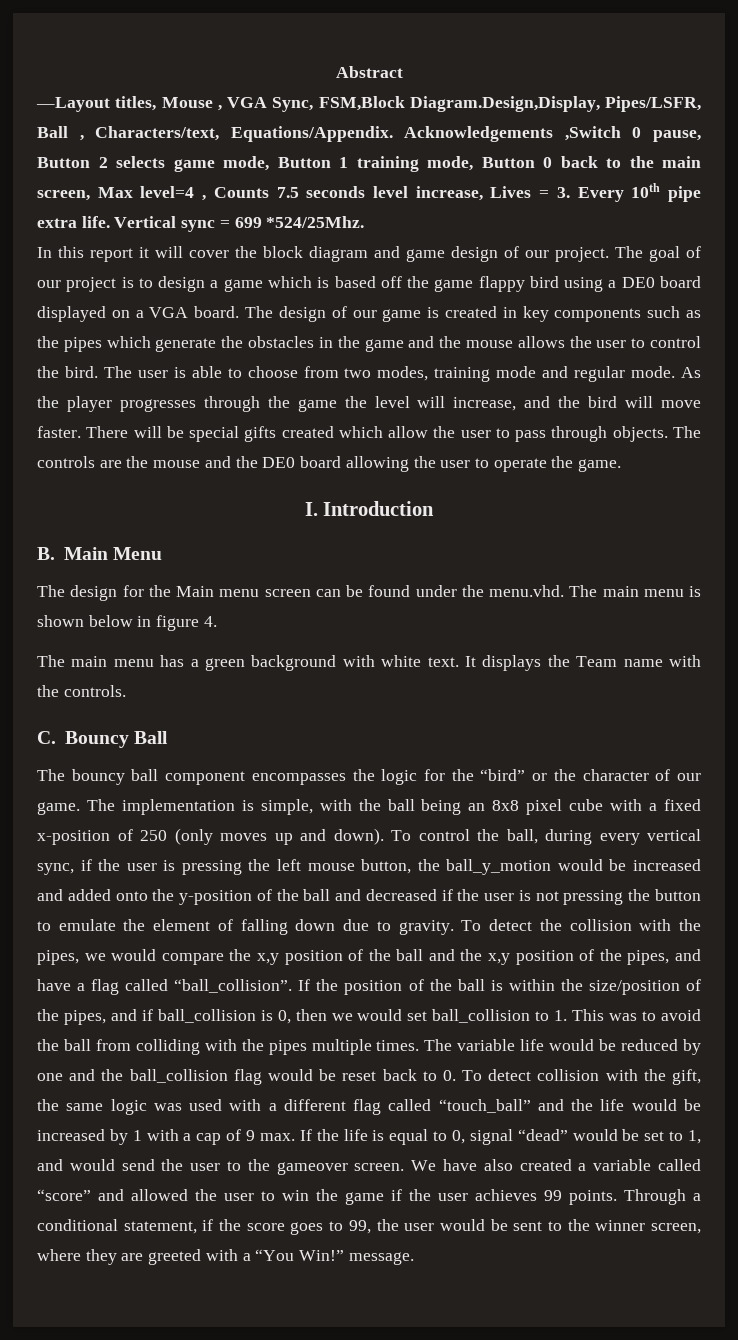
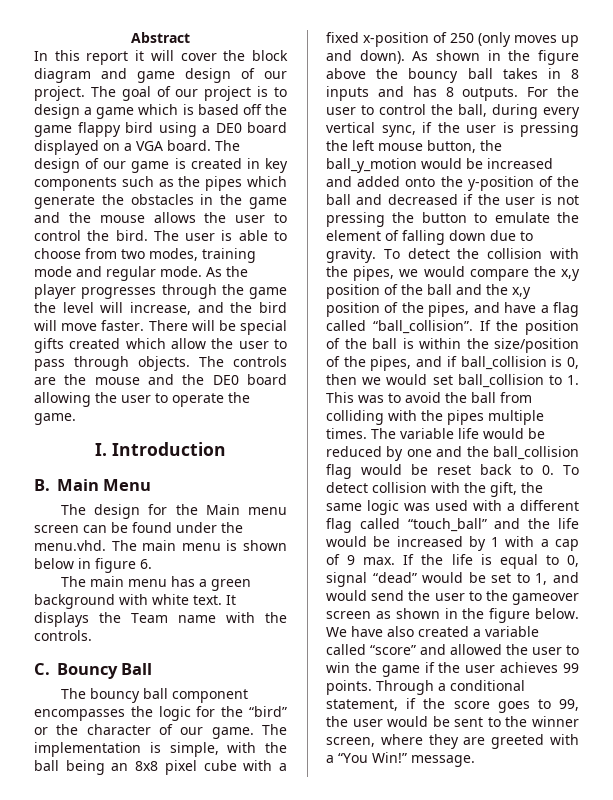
- —Layout titles, Mouse , VGA Sync, FSM,Block Diagram.Design,Display, Pipes/LSFR, Ball , Characters/text, Equations/Appendix. Acknowledgements ,Switch 0 pause, Button 2 selects game mode, Button 1 training mode, Button 0 back to the main screen, Max level=4 , Counts 7.5 seconds level increase, Lives = 3. Every 10th pipe extra life. Vertical sync = 699 *524/25Mhz.
- The design for the Main menu screen can be found under the menu.vhd. The main menu is shown below in figure 4.
+ The design for the Main menu screen can be found under the menu.vhd. The main menu is shown below in figure 6.
- To control the ball, during every vertical sync, if the user is pressing the left mouse button, the ball_y_motion would be increased and added onto the y-position of the ball and decreased if the user is not pressing the button to emulate the element of falling down due to gravity.
+ As shown in the figure above the bouncy ball takes in 8 inputs and has 8 outputs. For the user to control the ball, during every vertical sync, if the user is pressing the left mouse button, the ball_y_motion would be increased and added onto the y-position of the ball and decreased if the user is not pressing the button to emulate the element of falling down due to gravity.
- The variable life would be reduced by one and the ball_collision flag would be reset back to 0. To detect collision with the gift, the same logic was used with a different flag called “touch_ball” and the life would be increased by 1 with a cap of 9 max. If the life is equal to 0, signal “dead” would be set to 1, and would send the user to the gameover screen.
+ The variable life would be reduced by one and the ball_collision flag would be reset back to 0. To detect collision with the gift, the same logic was used with a different flag called “touch_ball” and the life would be increased by 1 with a cap of 9 max. If the life is equal to 0, signal “dead” would be set to 1, and would send the user to the gameover screen as shown in the figure below.

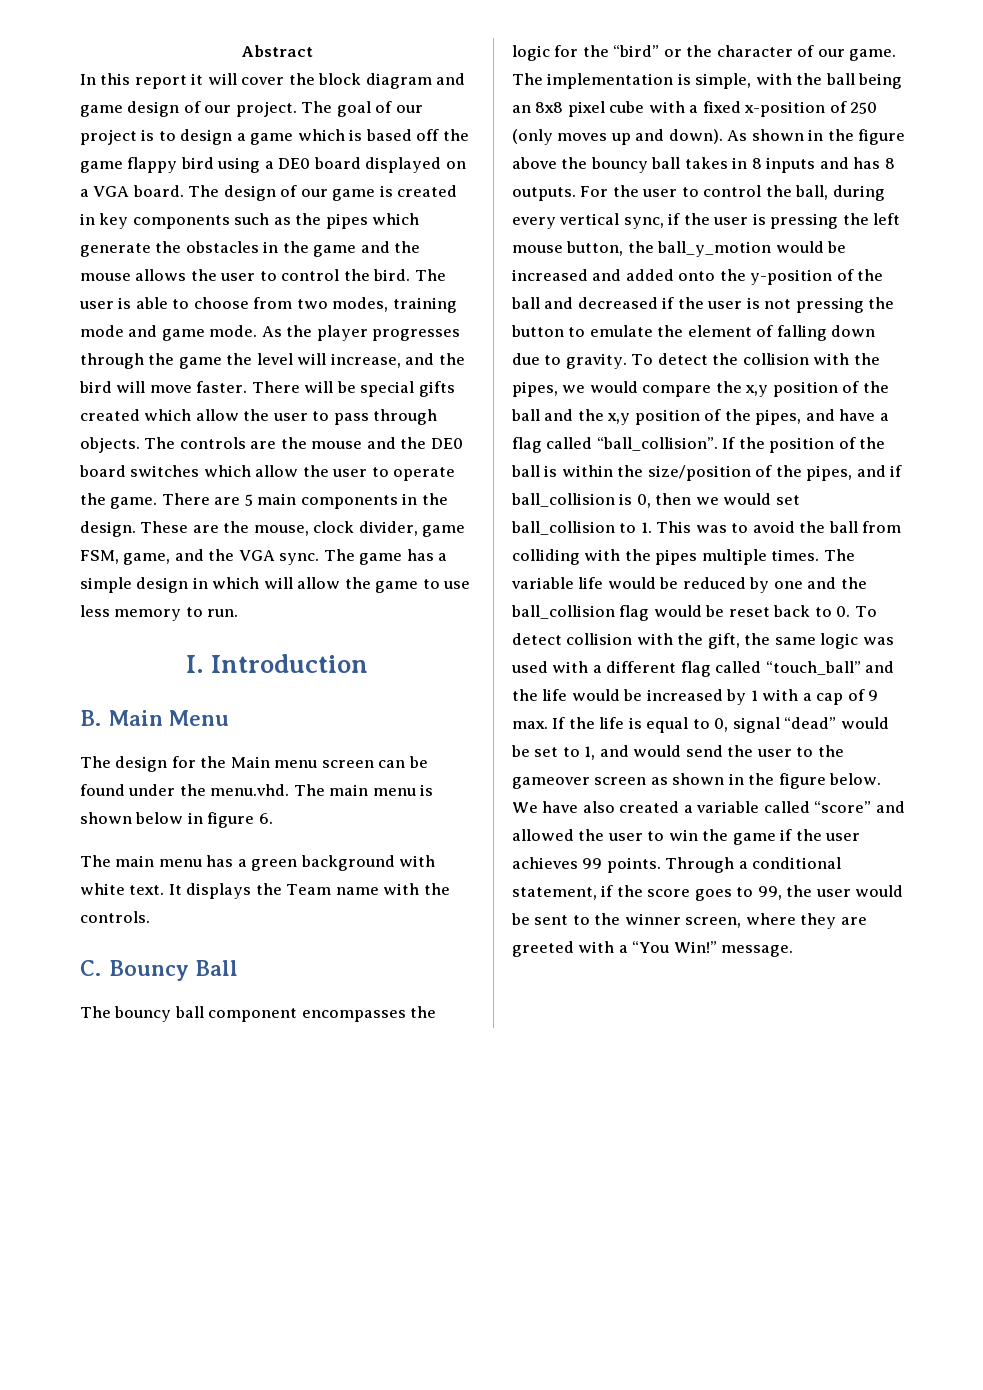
- The user is able to choose from two modes, training mode and regular mode.
+ The user is able to choose from two modes, training mode and game mode.
- The controls are the mouse and the DE0 board allowing the user to operate the game.
+ The controls are the mouse and the DE0 board switches which allow the user to operate the game. There are 5 main components in the design. These are the mouse, clock divider, game FSM, game, and the VGA sync. The game has a simple design in which will allow the game to use less memory to run.

